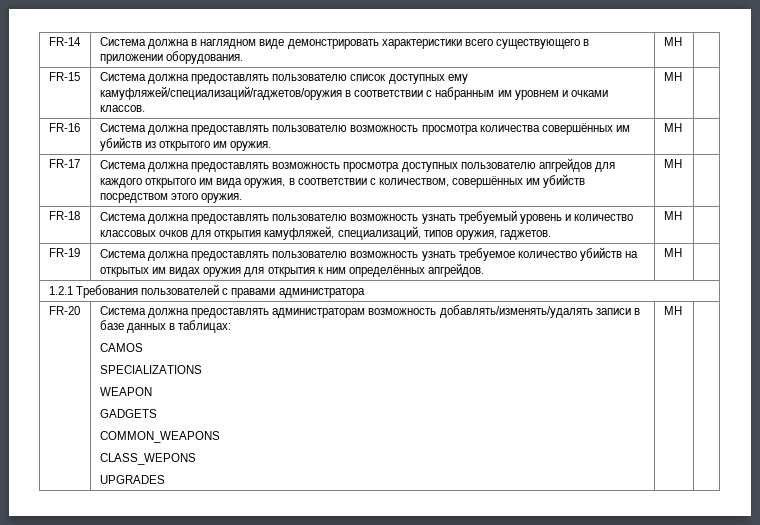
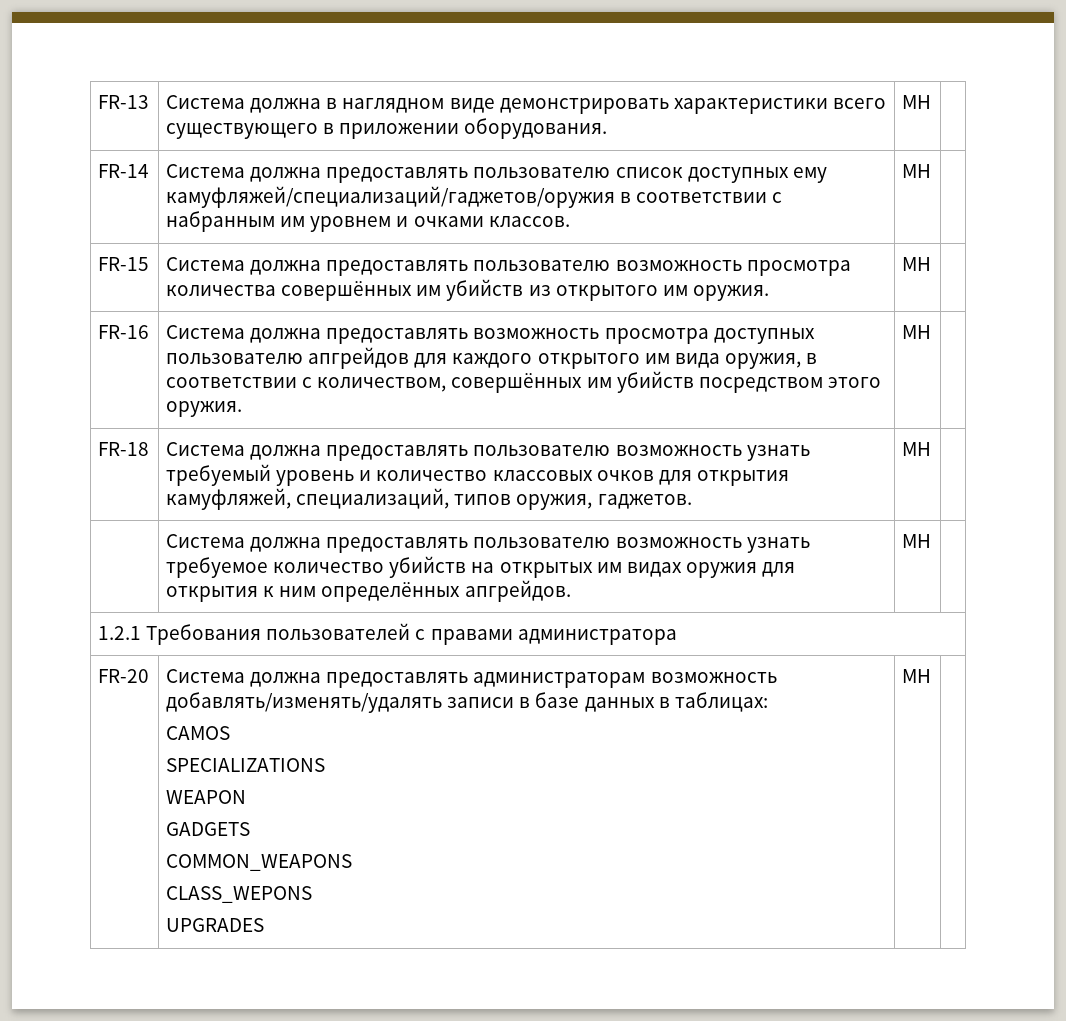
- FR-14 | Система должна в наглядном виде демонстрировать характеристики всего существующего в приложении оборудования. | MH |
+ FR-13 | Система должна в наглядном виде демонстрировать характеристики всего существующего в приложении оборудования. | MH |
- FR-15 | Система должна предоставлять пользователю список доступных ему камуфляжей/специализаций/гаджетов/оружия в соответствии с набранным им уровнем и очками классов. | MH |
+ FR-14 | Система должна предоставлять пользователю список доступных ему камуфляжей/специализаций/гаджетов/оружия в соответствии с набранным им уровнем и очками классов. | MH |
- FR-16 | Система должна предоставлять пользователю возможность просмотра количества совершённых им убийств из открытого им оружия. | MH |
+ FR-15 | Система должна предоставлять пользователю возможность просмотра количества совершённых им убийств из открытого им оружия. | MH |
- FR-17 | Система должна предоставлять возможность просмотра доступных пользователю апгрейдов для каждого открытого им вида оружия, в соответствии с количеством, совершённых им убийств посредством этого оружия. | MH |
+ FR-16 | Система должна предоставлять возможность просмотра доступных пользователю апгрейдов для каждого открытого им вида оружия, в соответствии с количеством, совершённых им убийств посредством этого оружия. | MH |
- FR-19 | Система должна предоставлять пользователю возможность узнать требуемое количество убийств на открытых им видах оружия для открытия к ним определённых апгрейдов. | MH |
+ | Система должна предоставлять пользователю возможность узнать требуемое количество убийств на открытых им видах оружия для открытия к ним определённых апгрейдов. | MH |

